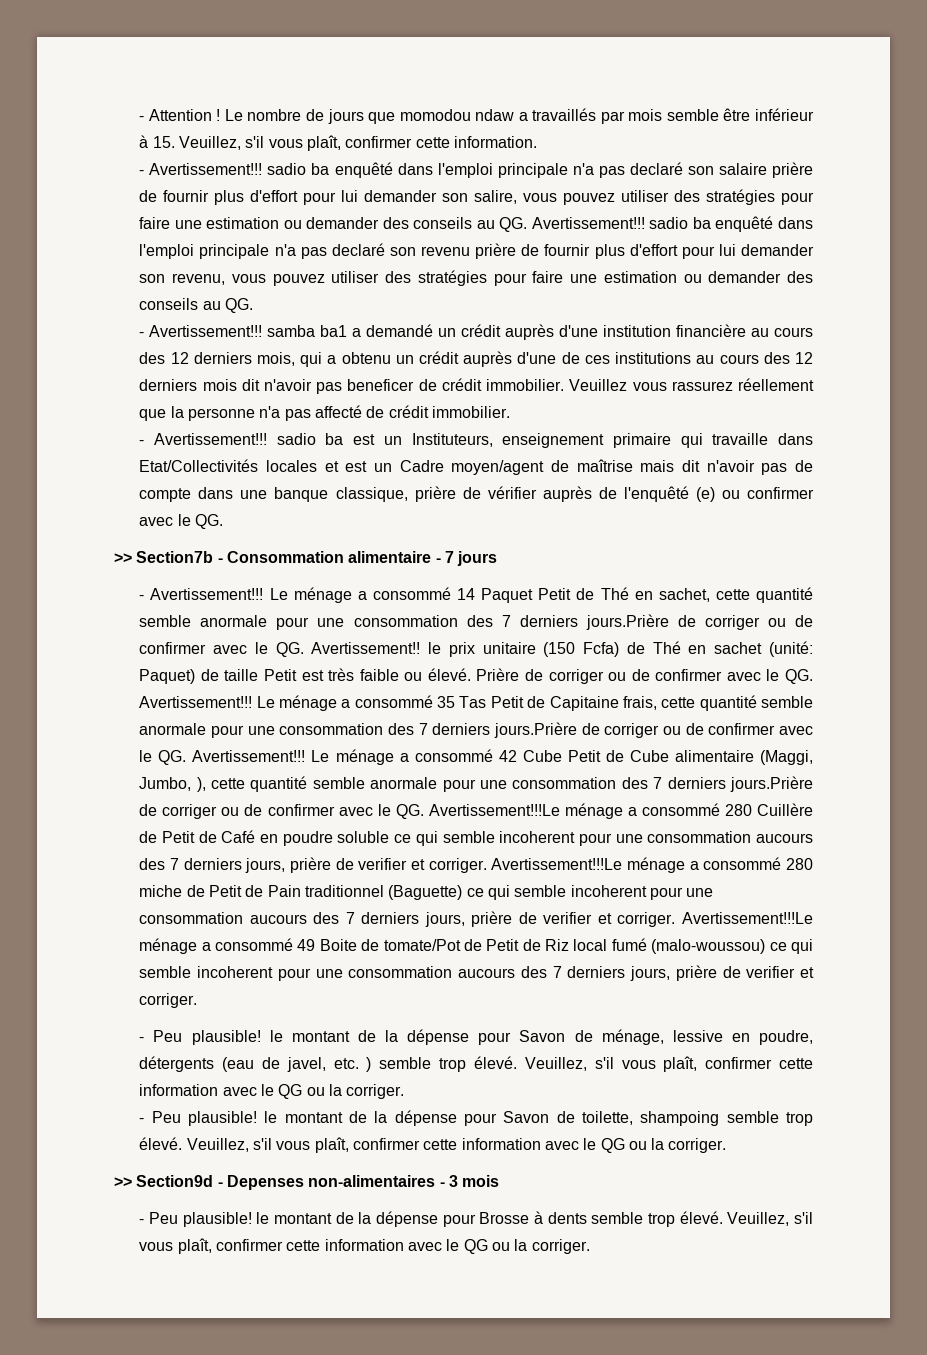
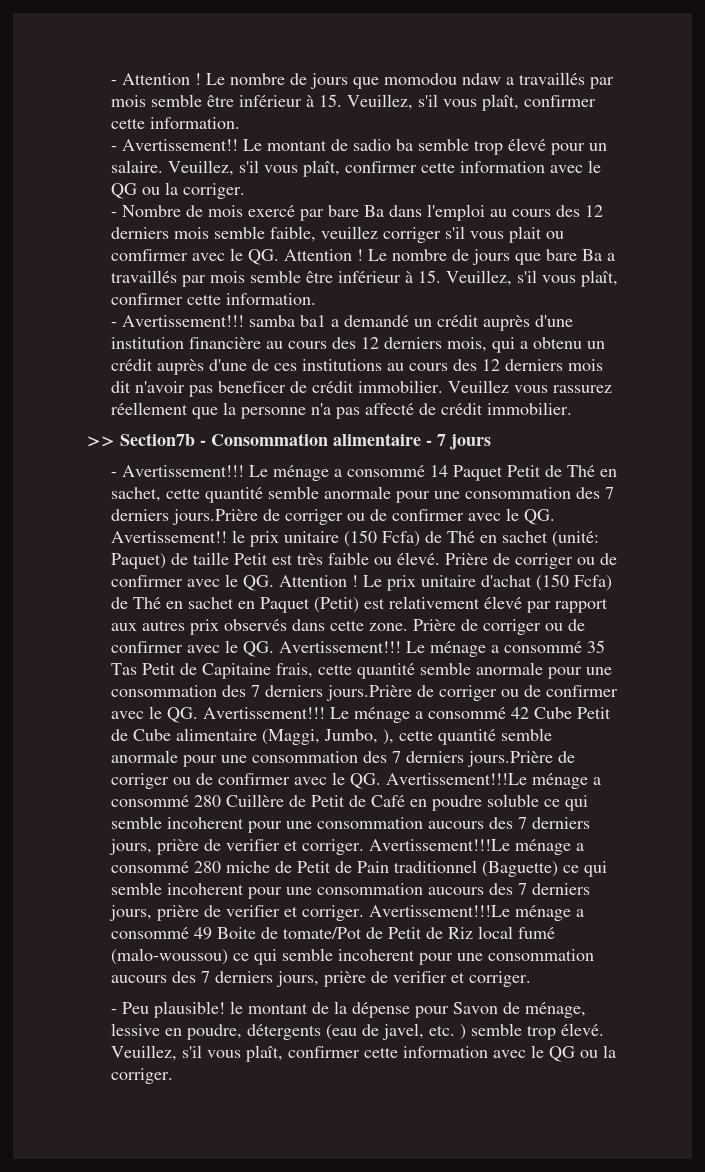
- - Avertissement!!! sadio ba enquêté dans l'emploi principale n'a pas declaré son salaire prière de fournir plus d'effort pour lui demander son salire, vous pouvez utiliser des stratégies pour faire une estimation ou demander des conseils au QG. Avertissement!!! sadio ba enquêté dans l'emploi principale n'a pas declaré son revenu prière de fournir plus d'effort pour lui demander son revenu, vous pouvez utiliser des stratégies pour faire une estimation ou demander des conseils au QG.
+ - Avertissement!! Le montant de sadio ba semble trop élevé pour un salaire. Veuillez, s'il vous plaît, confirmer cette information avec le QG ou la corriger.
+ - Nombre de mois exercé par bare Ba dans l'emploi au cours des 12 derniers mois semble faible, veuillez corriger s'il vous plait ou comfirmer avec le QG. Attention ! Le nombre de jours que bare Ba a travaillés par mois semble être inférieur à 15. Veuillez, s'il vous plaît, confirmer cette information.
- - Avertissement!!! sadio ba est un Instituteurs, enseignement primaire qui travaille dans Etat/Collectivités locales et est un Cadre moyen/agent de maîtrise mais dit n'avoir pas de compte dans une banque classique, prière de vérifier auprès de l'enquêté (e) ou confirmer avec le QG.
- Prière de corriger ou de confirmer avec le QG. Avertissement!!!
+ Prière de corriger ou de confirmer avec le QG. Attention ! Le prix unitaire d'achat (150 Fcfa) de Thé en sachet en Paquet (Petit) est relativement élevé par rapport aux autres prix observés dans cette zone. Prière de corriger ou de confirmer avec le QG. Avertissement!!!
- - Peu plausible! le montant de la dépense pour Savon de toilette, shampoing semble trop élevé. Veuillez, s'il vous plaît, confirmer cette information avec le QG ou la corriger.
- >> Section9d - Depenses non-alimentaires - 3 mois
- - Peu plausible! le montant de la dépense pour Brosse à dents semble trop élevé. Veuillez, s'il vous plaît, confirmer cette information avec le QG ou la corriger.

